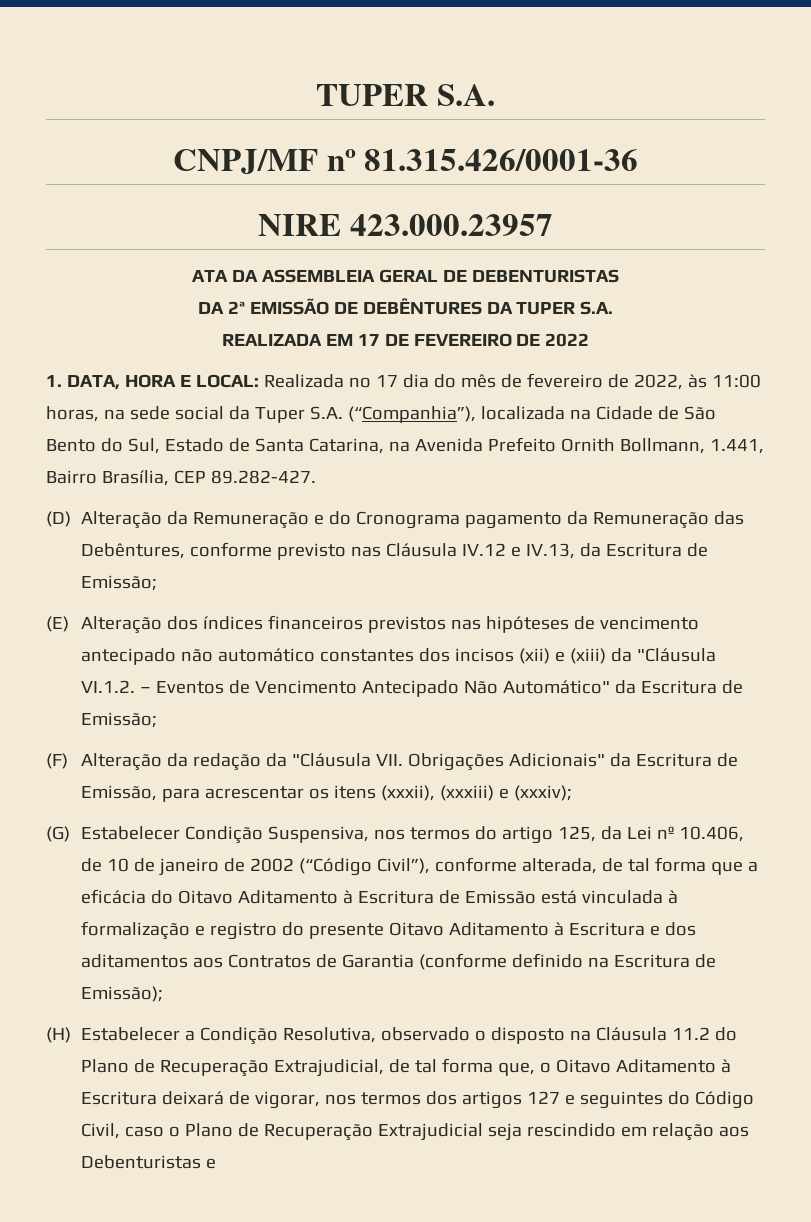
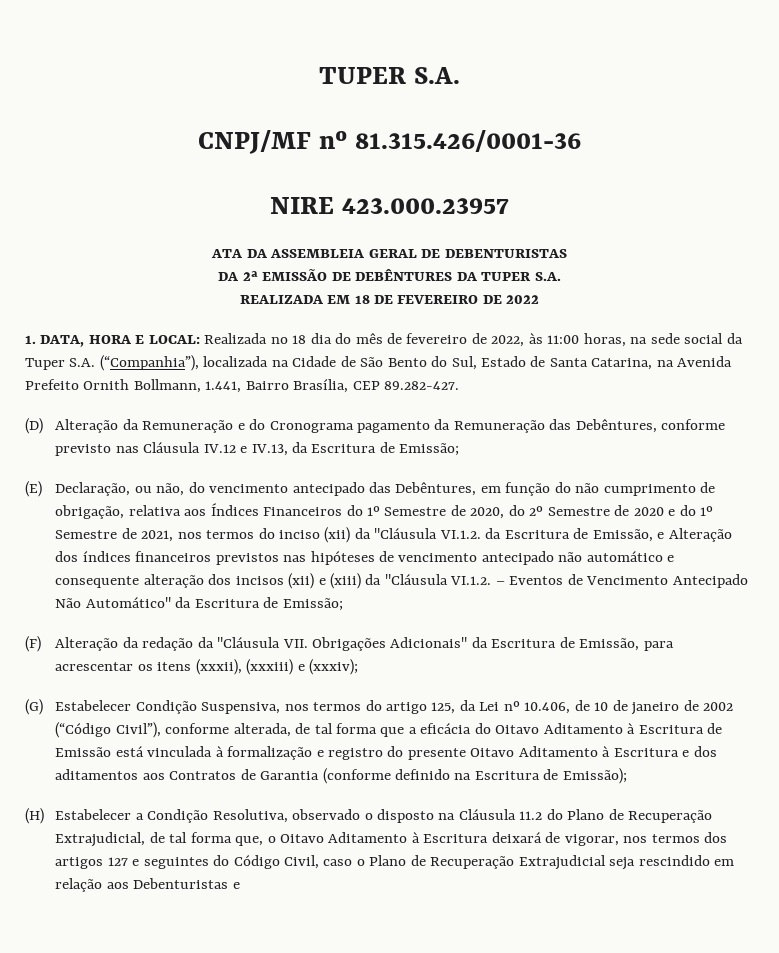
- REALIZADA EM 17 DE FEVEREIRO DE 2022
+ REALIZADA EM 18 DE FEVEREIRO DE 2022
- 1. DATA, HORA E LOCAL: Realizada no 17 dia do mês de fevereiro de 2022, às 11:00 horas, na sede social da Tuper S.A. (“Companhia”), localizada na Cidade de São Bento do Sul, Estado de Santa Catarina, na Avenida Prefeito Ornith Bollmann, 1.441, Bairro Brasília, CEP 89.282-427.
+ 1. DATA, HORA E LOCAL: Realizada no 18 dia do mês de fevereiro de 2022, às 11:00 horas, na sede social da Tuper S.A. (“Companhia”), localizada na Cidade de São Bento do Sul, Estado de Santa Catarina, na Avenida Prefeito Ornith Bollmann, 1.441, Bairro Brasília, CEP 89.282-427.
- (E) Alteração dos índices financeiros previstos nas hipóteses de vencimento antecipado não automático constantes dos incisos (xii) e (xiii) da "Cláusula VI.1.2. – Eventos de Vencimento Antecipado Não Automático" da Escritura de Emissão;
+ (E) Declaração, ou não, do vencimento antecipado das Debêntures, em função do não cumprimento de obrigação, relativa aos Índices Financeiros do 1º Semestre de 2020, do 2º Semestre de 2020 e do 1º Semestre de 2021, nos termos do inciso (xii) da "Cláusula VI.1.2. da Escritura de Emissão, e Alteração dos índices financeiros previstos nas hipóteses de vencimento antecipado não automático e consequente alteração dos incisos (xii) e (xiii) da "Cláusula VI.1.2. – Eventos de Vencimento Antecipado Não Automático" da Escritura de Emissão;

